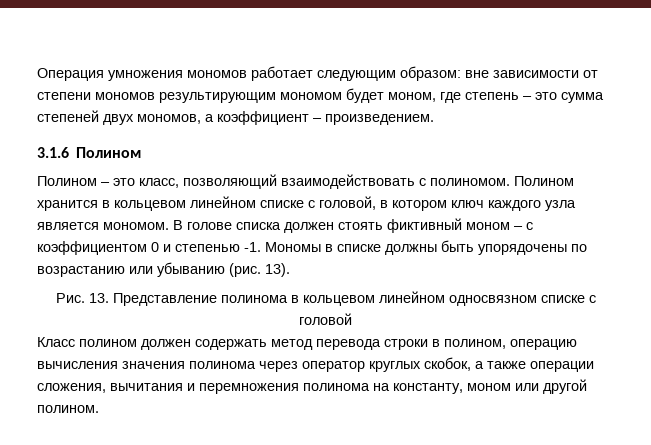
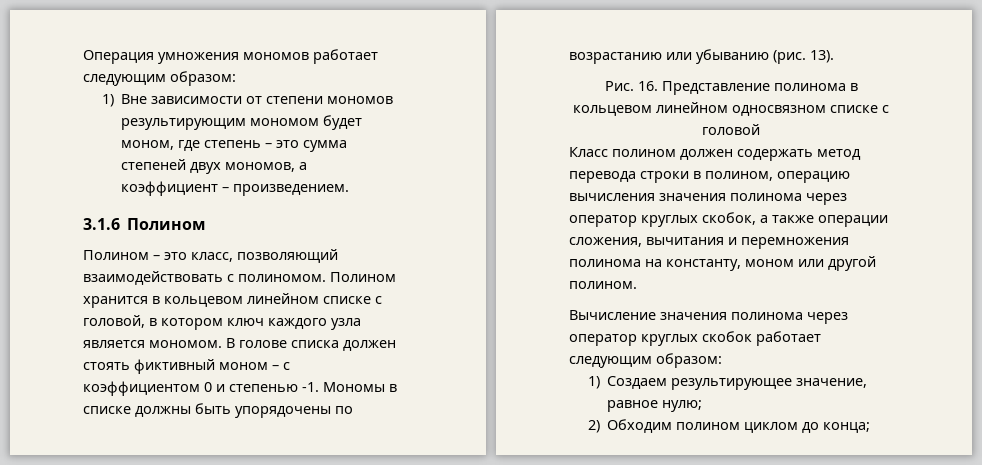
- Операция умножения мономов работает следующим образом: вне зависимости от степени мономов результирующим мономом будет моном, где степень – это сумма степеней двух мономов, а коэффициент – произведением.
+ Операция умножения мономов работает следующим образом:
+ 1) Вне зависимости от степени мономов результирующим мономом будет моном, где степень – это сумма степеней двух мономов, а коэффициент – произведением.
- Рис. 13. Представление полинома в кольцевом линейном односвязном списке с головой
+ Рис. 16. Представление полинома в кольцевом линейном односвязном списке с головой
+ Вычисление значения полинома через оператор круглых скобок работает следующим образом:
+ 1) Создаем результирующее значение, равное нулю;
+ 2) Обходим полином циклом до конца;

